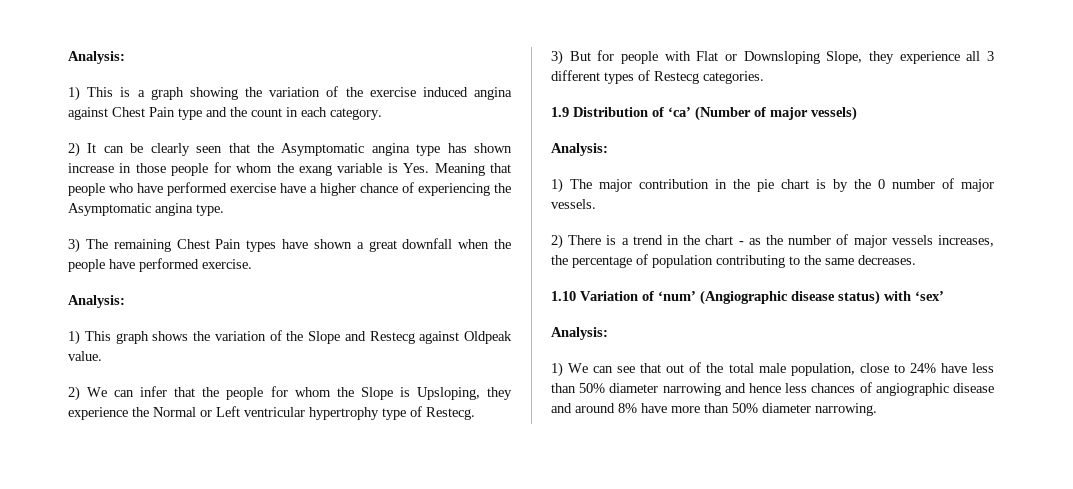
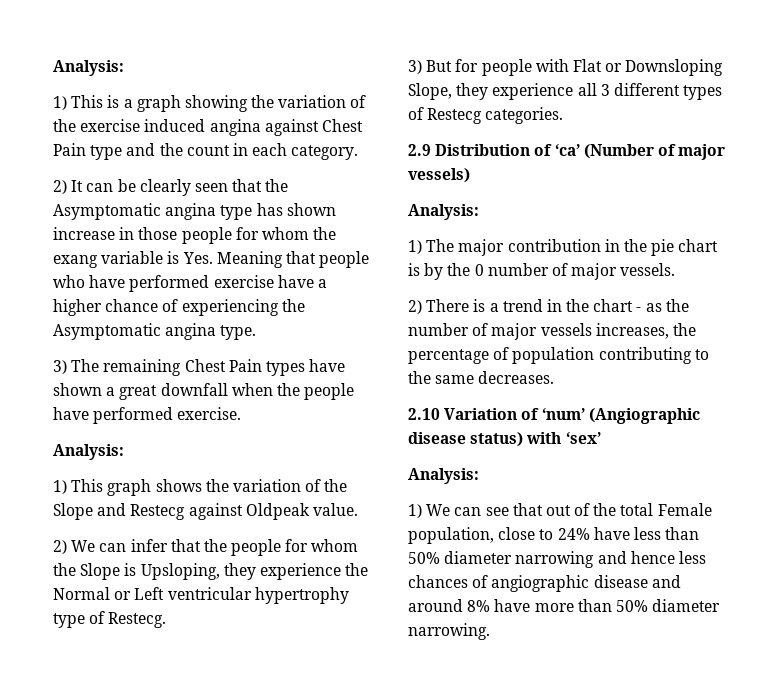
- 1.9 Distribution of ‘ca’ (Number of major vessels)
+ 2.9 Distribution of ‘ca’ (Number of major vessels)
- 1.10 Variation of ‘num’ (Angiographic disease status) with ‘sex’
+ 2.10 Variation of ‘num’ (Angiographic disease status) with ‘sex’
- 1) We can see that out of the total male population, close to 24% have less than 50% diameter narrowing and hence less chances of angiographic disease and around 8% have more than 50% diameter narrowing.
+ 1) We can see that out of the total Female population, close to 24% have less than 50% diameter narrowing and hence less chances of angiographic disease and around 8% have more than 50% diameter narrowing.

